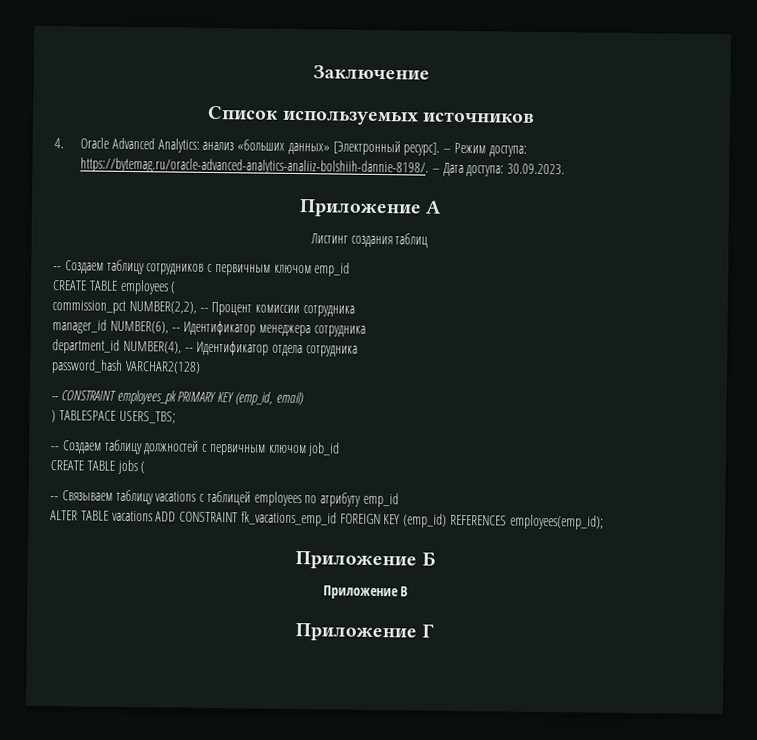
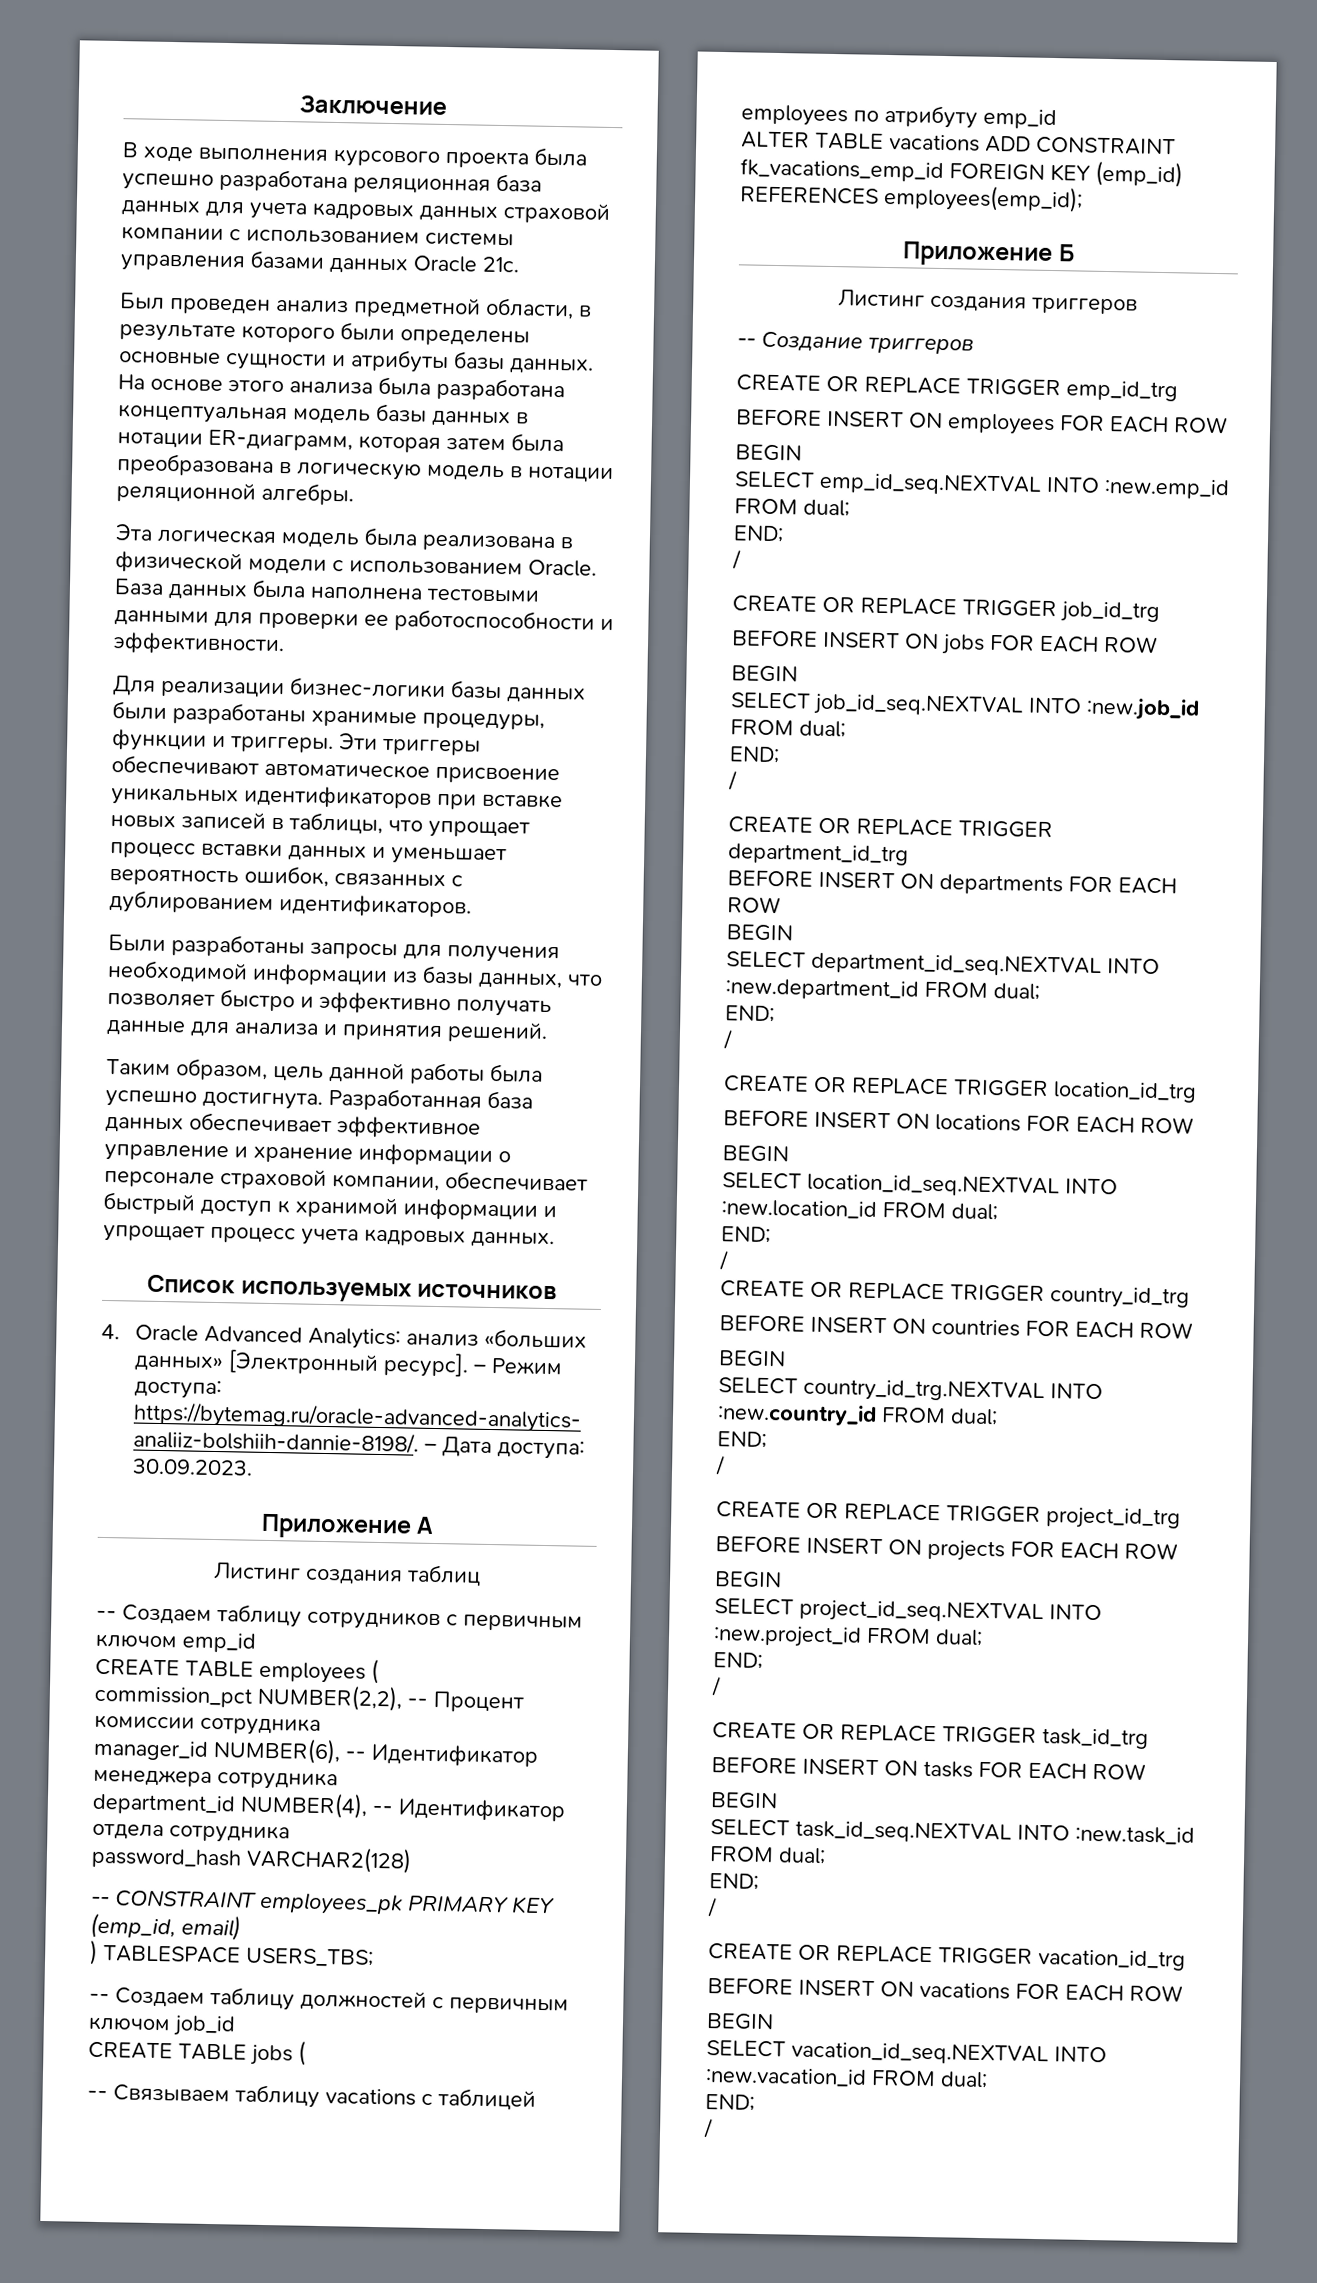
+ В ходе выполнения курсового проекта была успешно разработана реляционная база данных для учета кадровых данных страховой компании с использованием системы управления базами данных Oracle 21c.
+ Был проведен анализ предметной области, в результате которого были определены основные сущности и атрибуты базы данных. На основе этого анализа была разработана концептуальная модель базы данных в нотации ER-диаграмм, которая затем была преобразована в логическую модель в нотации реляционной алгебры.
+ Эта логическая модель была реализована в физической модели с использованием Oracle. База данных была наполнена тестовыми данными для проверки ее работоспособности и эффективности.
+ Для реализации бизнес-логики базы данных были разработаны хранимые процедуры, функции и триггеры. Эти триггеры обеспечивают автоматическое присвоение уникальных идентификаторов при вставке новых записей в таблицы, что упрощает процесс вставки данных и уменьшает вероятность ошибок, связанных с дублированием идентификаторов.
+ Были разработаны запросы для получения необходимой информации из базы данных, что позволяет быстро и эффективно получать данные для анализа и принятия решений.
+ Таким образом, цель данной работы была успешно достигнута. Разработанная база данных обеспечивает эффективное управление и хранение информации о персонале страховой компании, обеспечивает быстрый доступ к хранимой информации и упрощает процесс учета кадровых данных.
- Приложение В
- Приложение Г
+ Листинг создания триггеров
+ -- Создание триггеров
+ CREATE OR REPLACE TRIGGER emp_id_trg
+ BEFORE INSERT ON employees FOR EACH ROW
+ BEGIN
+ SELECT emp_id_seq.NEXTVAL INTO :new.emp_id FROM dual;
+ END;
+ /
+ CREATE OR REPLACE TRIGGER job_id_trg
+ BEFORE INSERT ON jobs FOR EACH ROW
+ BEGIN
+ SELECT job_id_seq.NEXTVAL INTO :new.job_id FROM dual;
+ END;
+ /
+ CREATE OR REPLACE TRIGGER department_id_trg
+ BEFORE INSERT ON departments FOR EACH ROW
+ BEGIN
+ SELECT department_id_seq.NEXTVAL INTO :new.department_id FROM dual;
+ END;
+ /
+ CREATE OR REPLACE TRIGGER location_id_trg
+ BEFORE INSERT ON locations FOR EACH ROW
+ BEGIN
+ SELECT location_id_seq.NEXTVAL INTO :new.location_id FROM dual;
+ END;
+ /
+ CREATE OR REPLACE TRIGGER country_id_trg
+ BEFORE INSERT ON countries FOR EACH ROW
+ BEGIN
+ SELECT country_id_trg.NEXTVAL INTO :new.country_id FROM dual;
+ END;
+ /
+ CREATE OR REPLACE TRIGGER project_id_trg
+ BEFORE INSERT ON projects FOR EACH ROW
+ BEGIN
+ SELECT project_id_seq.NEXTVAL INTO :new.project_id FROM dual;
+ END;
+ /
+ CREATE OR REPLACE TRIGGER task_id_trg
+ BEFORE INSERT ON tasks FOR EACH ROW
+ BEGIN
+ SELECT task_id_seq.NEXTVAL INTO :new.task_id FROM dual;
+ END;
+ /
+ CREATE OR REPLACE TRIGGER vacation_id_trg
+ BEFORE INSERT ON vacations FOR EACH ROW
+ BEGIN
+ SELECT vacation_id_seq.NEXTVAL INTO :new.vacation_id FROM dual;
+ END;
+ /

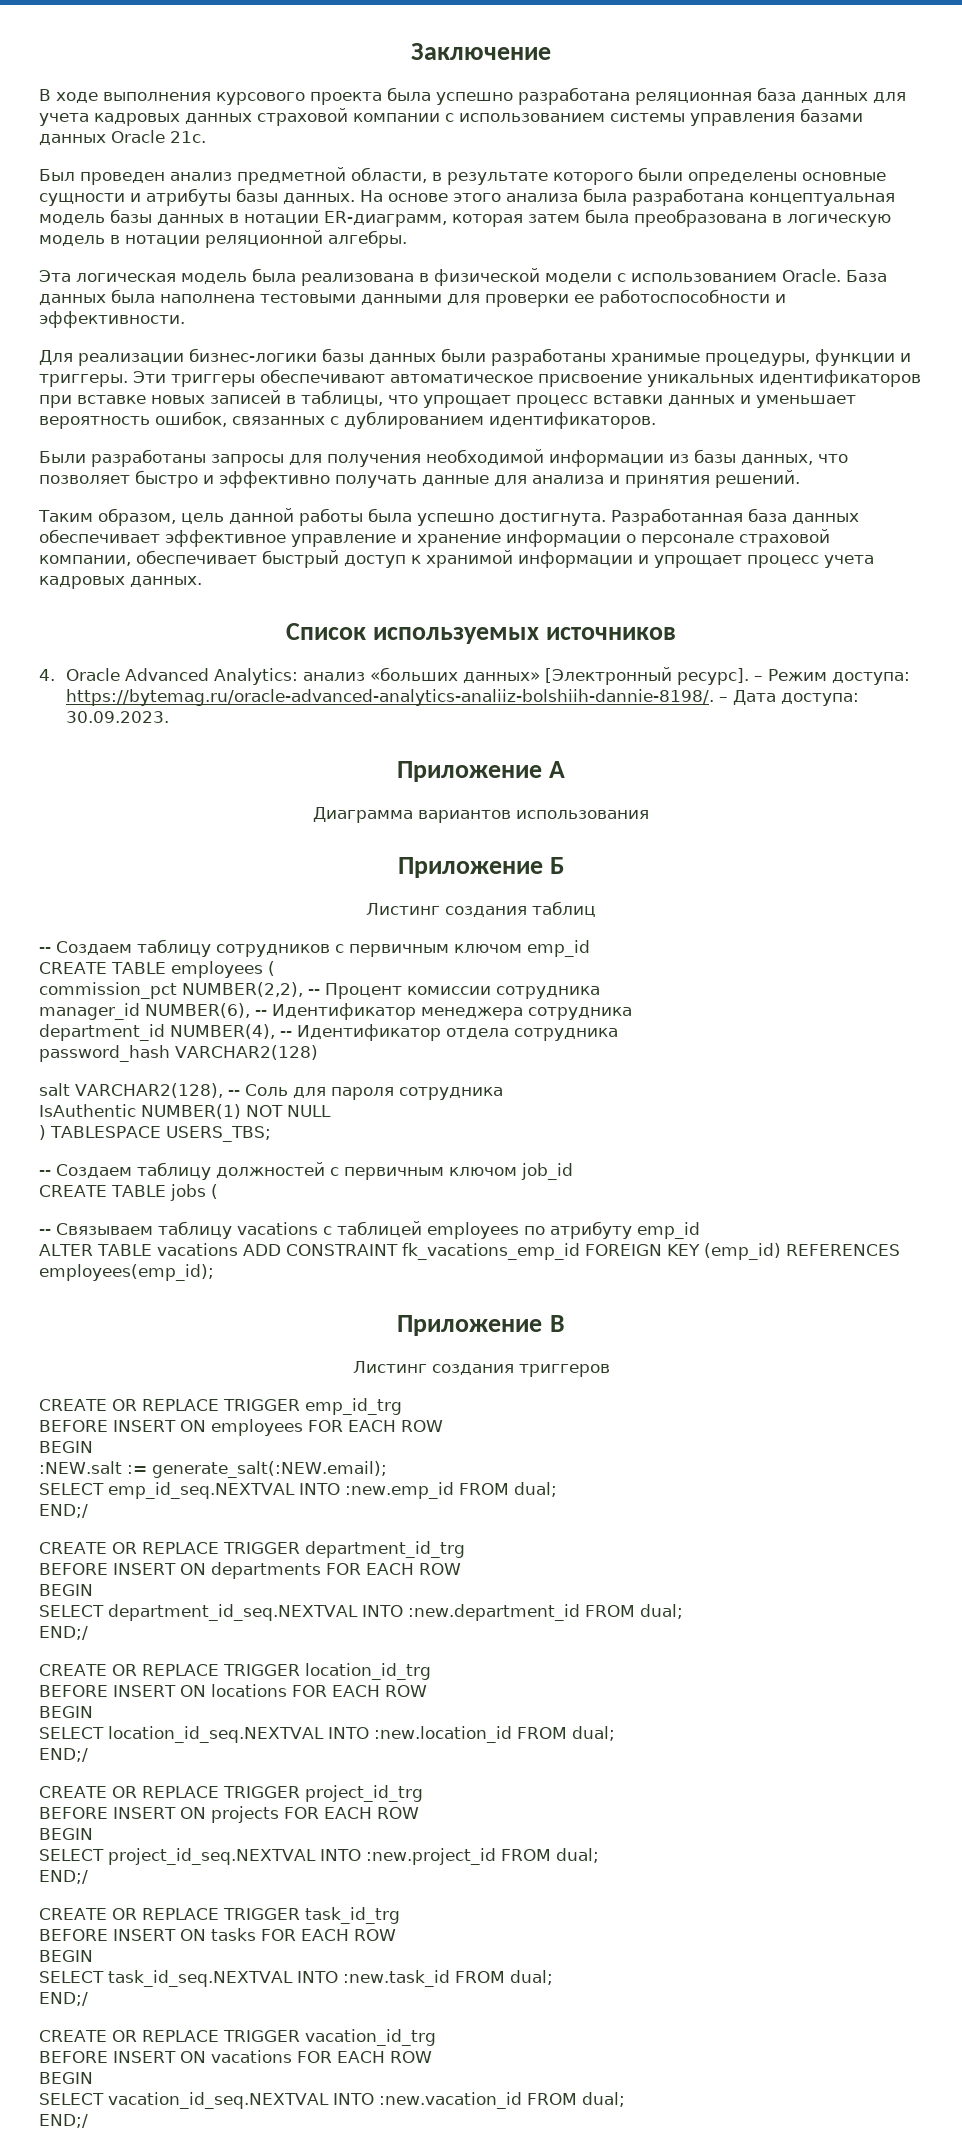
+ Диаграмма вариантов использования
+ Приложение Б
- -- CONSTRAINT employees_pk PRIMARY KEY (emp_id, email)
+ salt VARCHAR2(128), -- Соль для пароля сотрудника
+ IsAuthentic NUMBER(1) NOT NULL
- Приложение Б
+ Приложение В
- -- Создание триггеров
+ :NEW.salt := generate_salt(:NEW.email);
  SELECT emp_id_seq.NEXTVAL INTO :new.emp_id FROM dual;
- END;
- /
- CREATE OR REPLACE TRIGGER job_id_trg
- BEFORE INSERT ON jobs FOR EACH ROW
- BEGIN
- SELECT job_id_seq.NEXTVAL INTO :new.job_id FROM dual;
- END;
- /
+ END;/
  SELECT department_id_seq.NEXTVAL INTO :new.department_id FROM dual;
- END;
- /
+ END;/
  SELECT location_id_seq.NEXTVAL INTO :new.location_id FROM dual;
- END;
- /
- CREATE OR REPLACE TRIGGER country_id_trg
- BEFORE INSERT ON countries FOR EACH ROW
- BEGIN
- SELECT country_id_trg.NEXTVAL INTO :new.country_id FROM dual;
- END;
- /
+ END;/
  SELECT project_id_seq.NEXTVAL INTO :new.project_id FROM dual;
- END;
- /
+ END;/
  SELECT task_id_seq.NEXTVAL INTO :new.task_id FROM dual;
- END;
- /
+ END;/
  SELECT vacation_id_seq.NEXTVAL INTO :new.vacation_id FROM dual;
- END;
- /
+ END;/

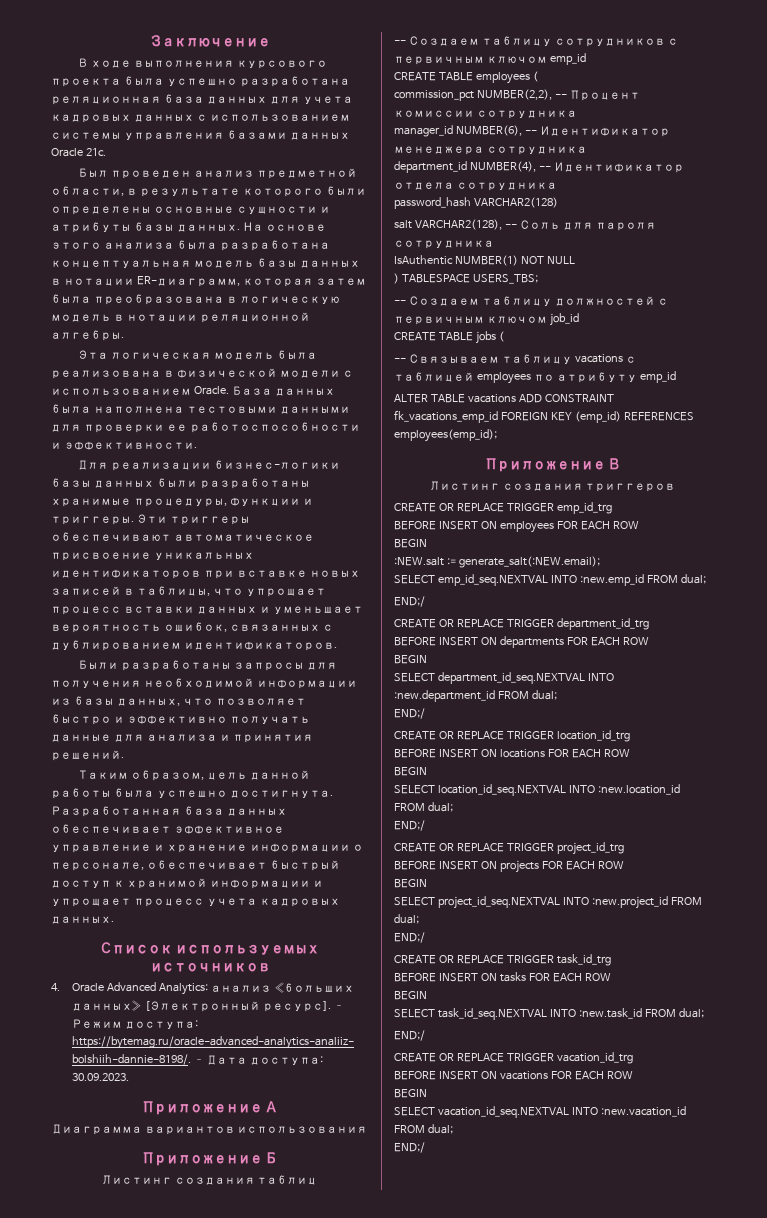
- В ходе выполнения курсового проекта была успешно разработана реляционная база данных для учета кадровых данных страховой компании с использованием системы управления базами данных Oracle 21c.
+ В ходе выполнения курсового проекта была успешно разработана реляционная база данных для учета кадровых данных с использованием системы управления базами данных Oracle 21c.
- Разработанная база данных обеспечивает эффективное управление и хранение информации о персонале страховой компании, обеспечивает быстрый доступ к хранимой информации и упрощает процесс учета кадровых данных.
+ Разработанная база данных обеспечивает эффективное управление и хранение информации о персонале, обеспечивает быстрый доступ к хранимой информации и упрощает процесс учета кадровых данных.

